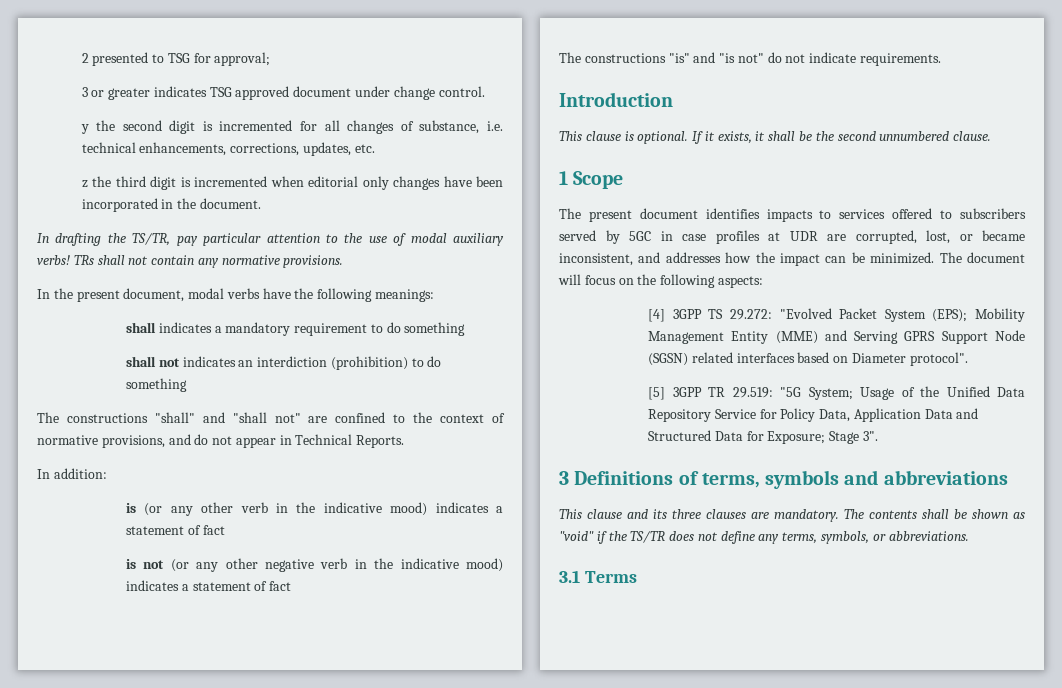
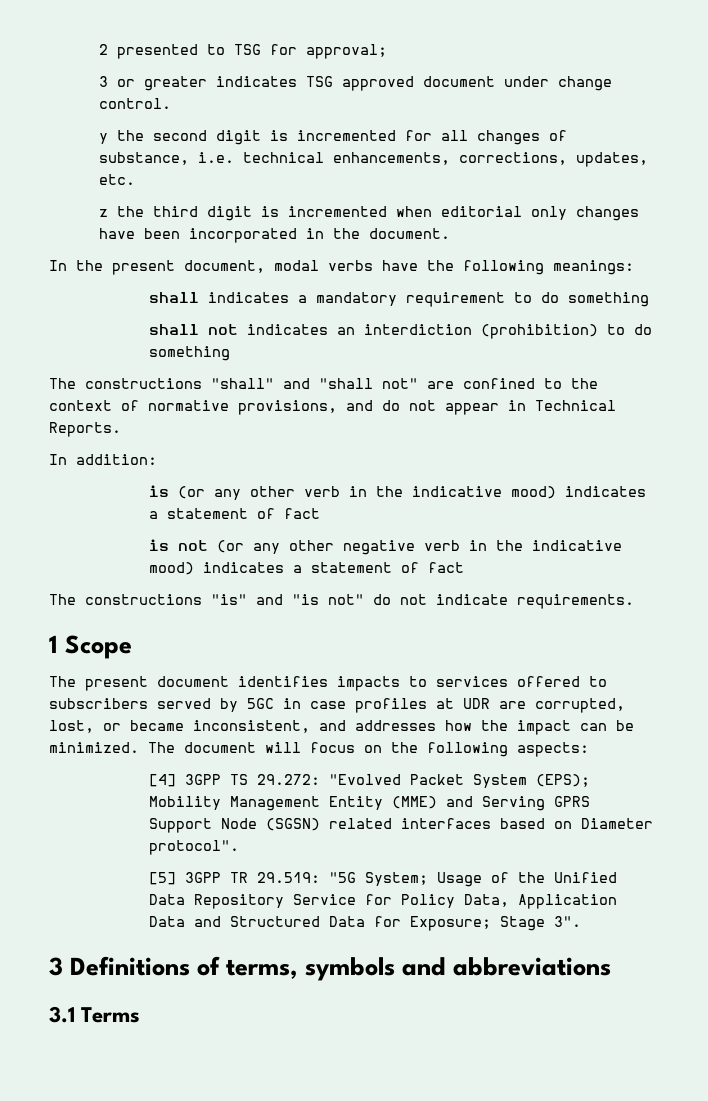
- In drafting the TS/TR, pay particular attention to the use of modal auxiliary verbs! TRs shall not contain any normative provisions.
- Introduction
- This clause is optional. If it exists, it shall be the second unnumbered clause.
- This clause and its three clauses are mandatory. The contents shall be shown as "void" if the TS/TR does not define any terms, symbols, or abbreviations.

